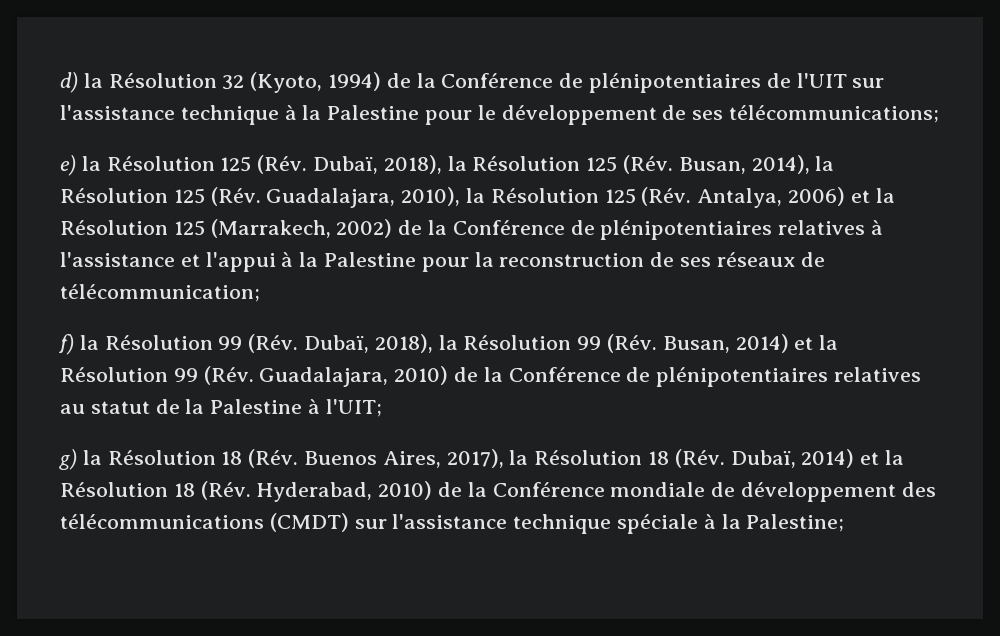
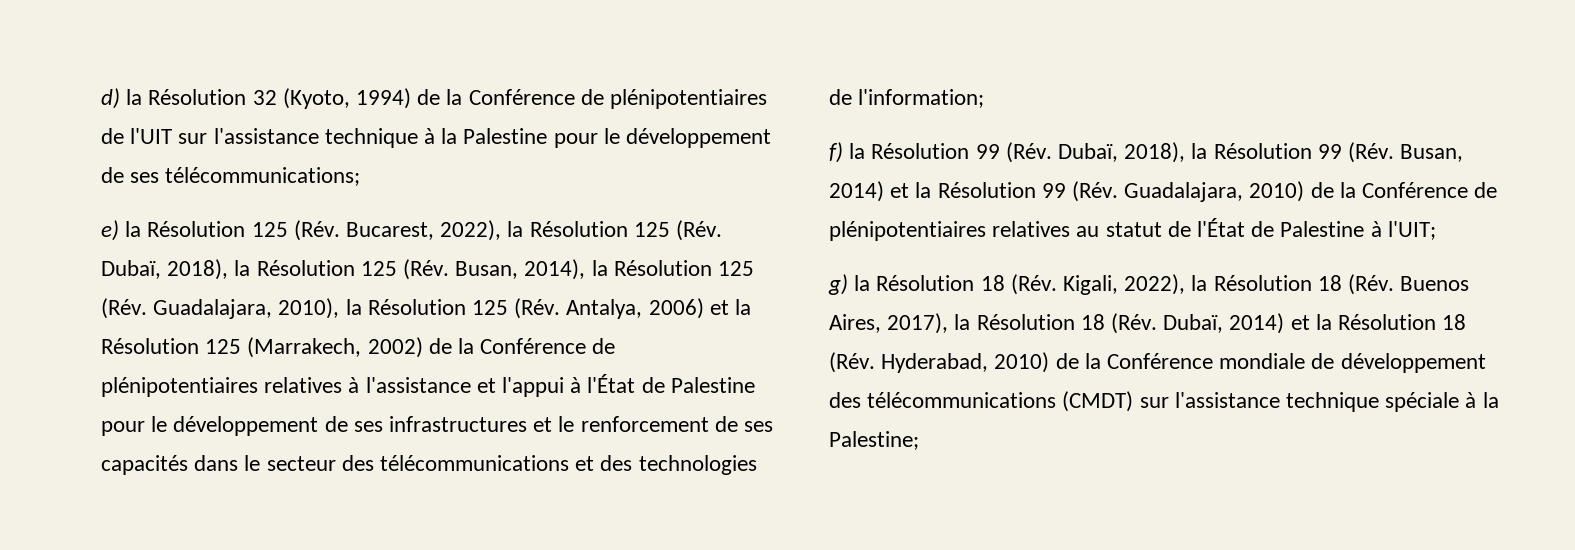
- e) la Résolution 125 (Rév. Dubaï, 2018), la Résolution 125 (Rév. Busan, 2014), la Résolution 125 (Rév. Guadalajara, 2010), la Résolution 125 (Rév. Antalya, 2006) et la Résolution 125 (Marrakech, 2002) de la Conférence de plénipotentiaires relatives à l'assistance et l'appui à la Palestine pour la reconstruction de ses réseaux de télécommunication;
+ e) la Résolution 125 (Rév. Bucarest, 2022), la Résolution 125 (Rév. Dubaï, 2018), la Résolution 125 (Rév. Busan, 2014), la Résolution 125 (Rév. Guadalajara, 2010), la Résolution 125 (Rév. Antalya, 2006) et la Résolution 125 (Marrakech, 2002) de la Conférence de plénipotentiaires relatives à l'assistance et l'appui à l'État de Palestine pour le développement de ses infrastructures et le renforcement de ses capacités dans le secteur des télécommunications et des technologies de l'information;
- f) la Résolution 99 (Rév. Dubaï, 2018), la Résolution 99 (Rév. Busan, 2014) et la Résolution 99 (Rév. Guadalajara, 2010) de la Conférence de plénipotentiaires relatives au statut de la Palestine à l'UIT;
+ f) la Résolution 99 (Rév. Dubaï, 2018), la Résolution 99 (Rév. Busan, 2014) et la Résolution 99 (Rév. Guadalajara, 2010) de la Conférence de plénipotentiaires relatives au statut de l'État de Palestine à l'UIT;
- g) la Résolution 18 (Rév. Buenos Aires, 2017), la Résolution 18 (Rév. Dubaï, 2014) et la Résolution 18 (Rév. Hyderabad, 2010) de la Conférence mondiale de développement des télécommunications (CMDT) sur l'assistance technique spéciale à la Palestine;
+ g) la Résolution 18 (Rév. Kigali, 2022), la Résolution 18 (Rév. Buenos Aires, 2017), la Résolution 18 (Rév. Dubaï, 2014) et la Résolution 18 (Rév. Hyderabad, 2010) de la Conférence mondiale de développement des télécommunications (CMDT) sur l'assistance technique spéciale à la Palestine;

